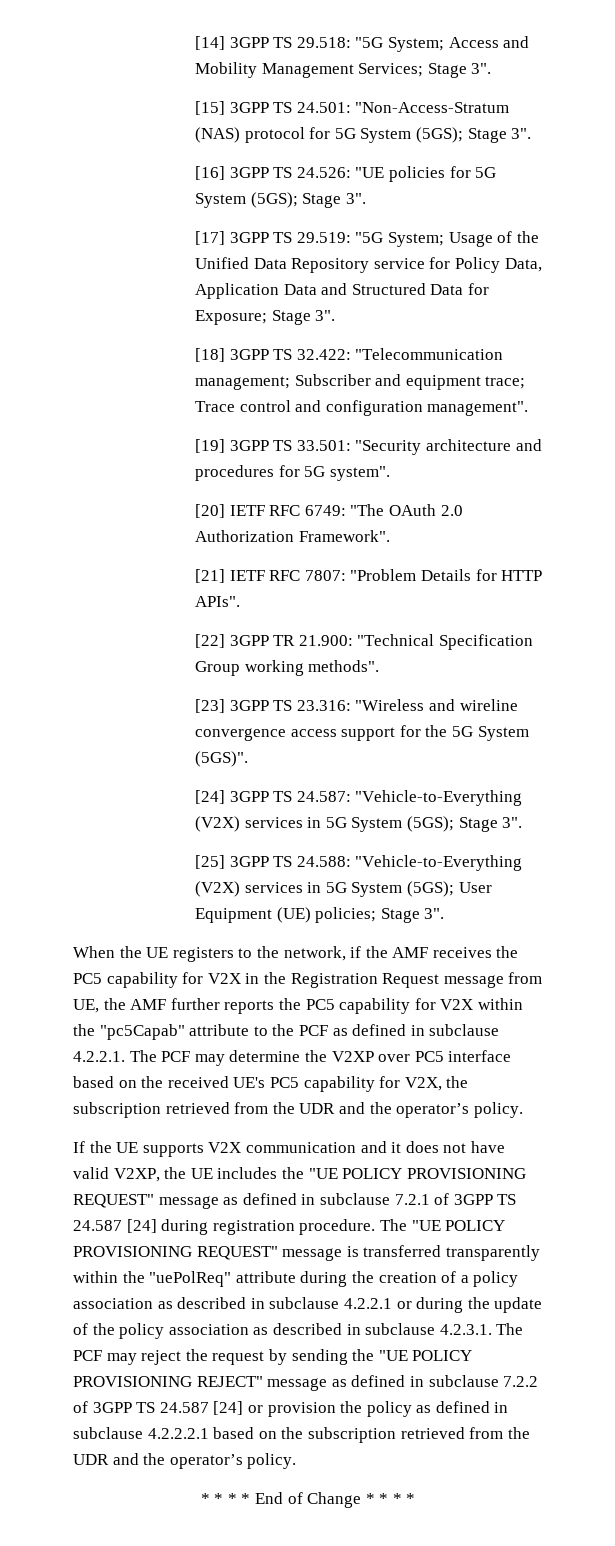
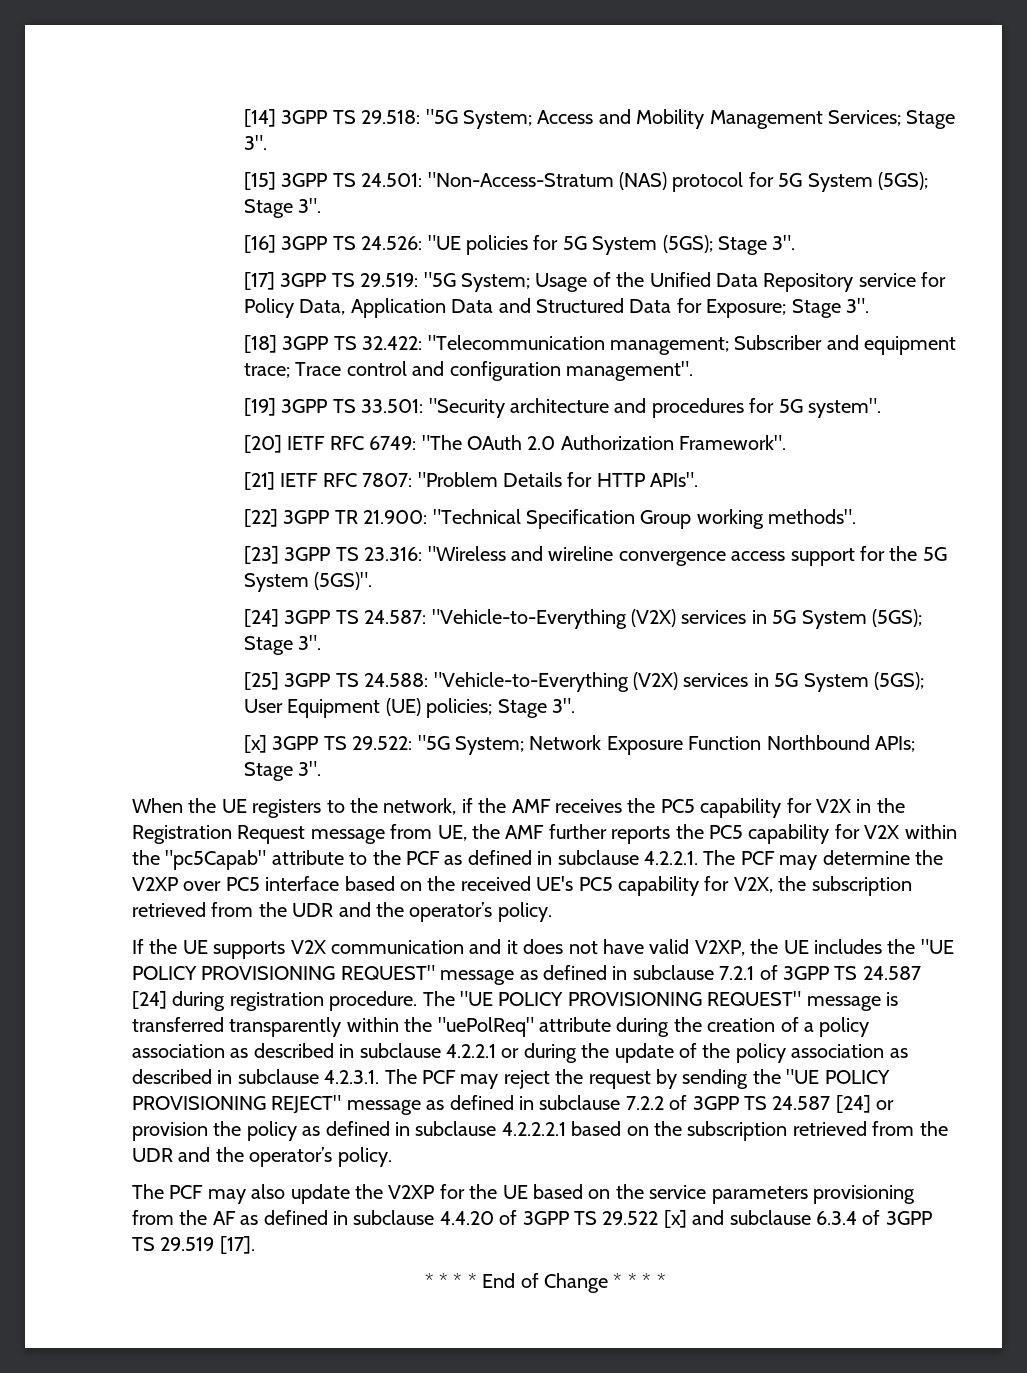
+ [x] 3GPP TS 29.522: "5G System; Network Exposure Function Northbound APIs; Stage 3".
+ The PCF may also update the V2XP for the UE based on the service parameters provisioning from the AF as defined in subclause 4.4.20 of 3GPP TS 29.522 [x] and subclause 6.3.4 of 3GPP TS 29.519 [17].

